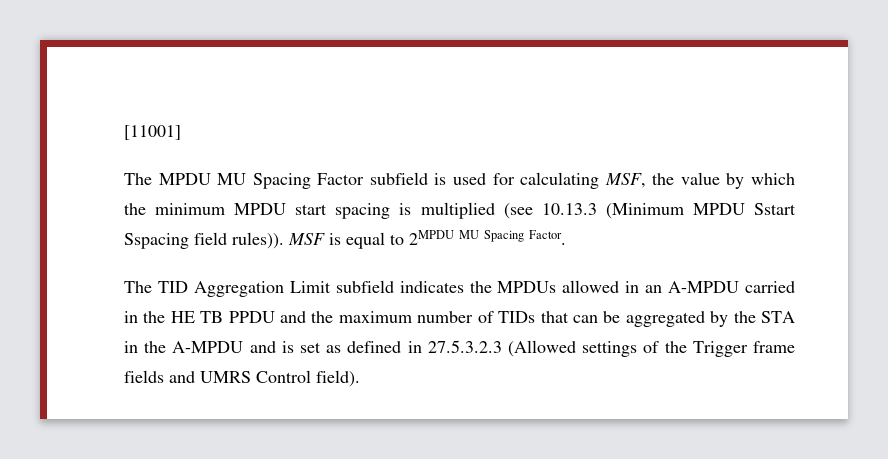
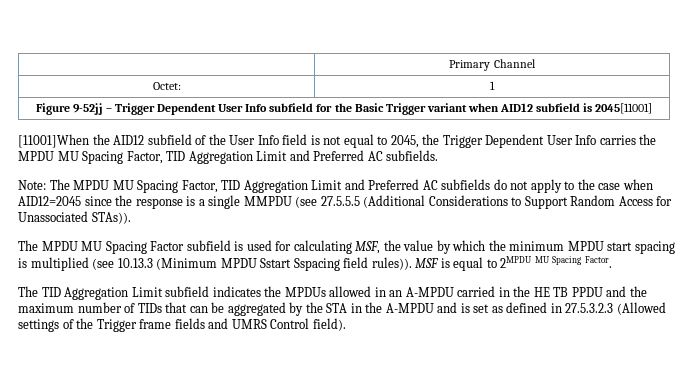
- [11001]
+ | Primary Channel
+ Octet: | 1
+ Figure 9-52jj – Trigger Dependent User Info subfield for the Basic Trigger variant when AID12 subfield is 2045[11001]
+ [11001]When the AID12 subfield of the User Info field is not equal to 2045, the Trigger Dependent User Info carries the MPDU MU Spacing Factor, TID Aggregation Limit and Preferred AC subfields.
+ Note: The MPDU MU Spacing Factor, TID Aggregation Limit and Preferred AC subfields do not apply to the case when AID12=2045 since the response is a single MMPDU (see 27.5.5.5 (Additional Considerations to Support Random Access for Unassociated STAs)).

